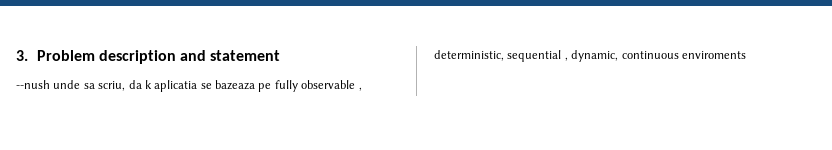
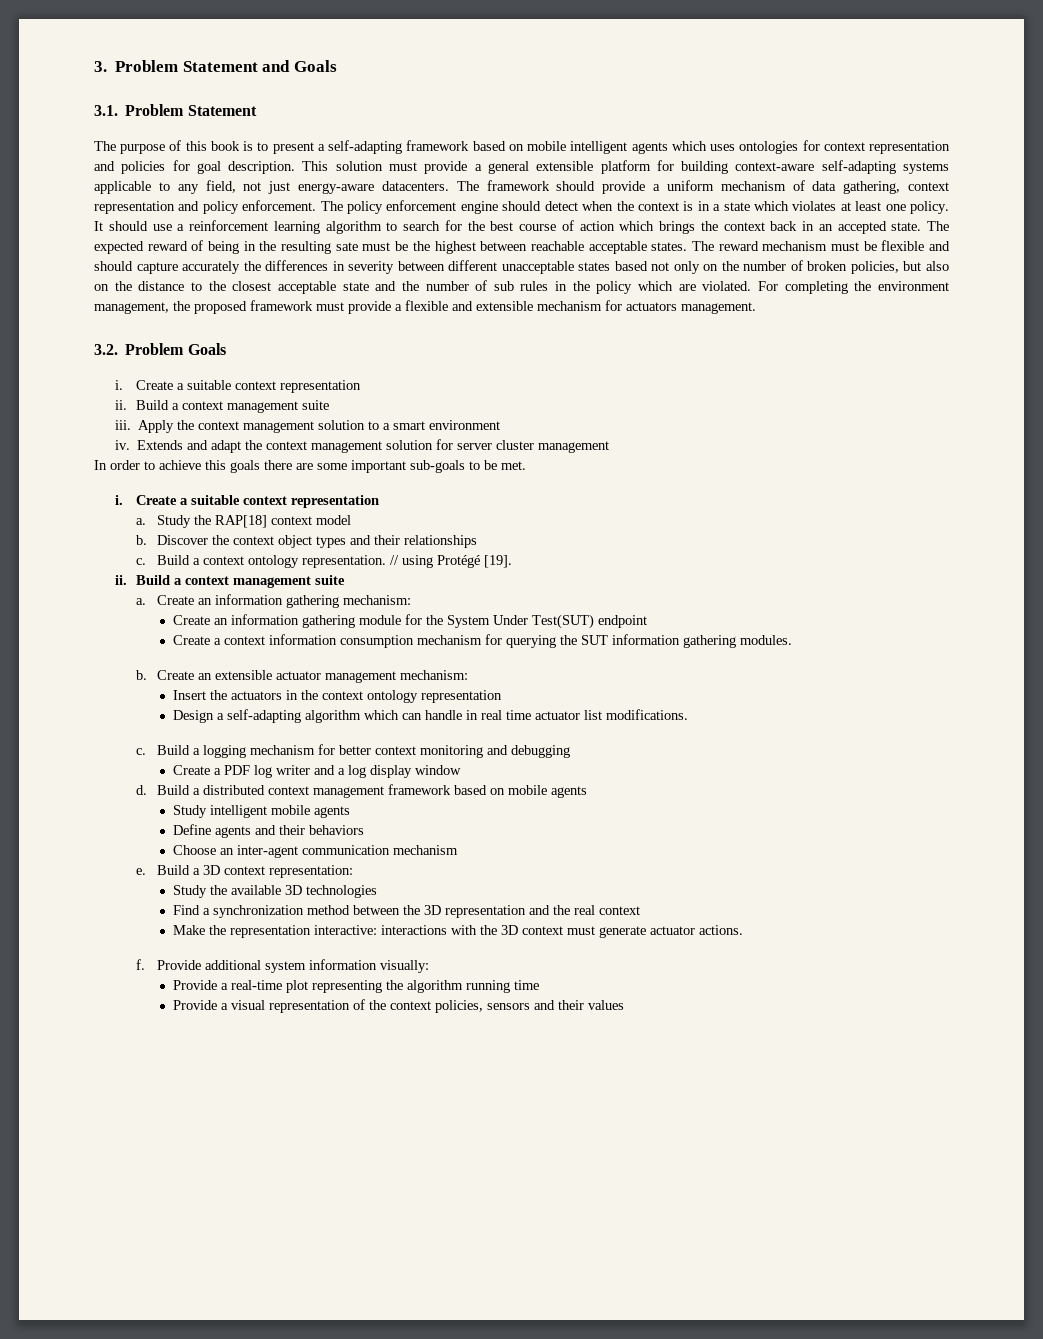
- 3. Problem description and statement
- --nush unde sa scriu, da k aplicatia se bazeaza pe fully observable , deterministic, sequential , dynamic, continuous enviroments
+ 3. Problem Statement and Goals
+ 3.1. Problem Statement
+ The purpose of this book is to present a self-adapting framework based on mobile intelligent agents which uses ontologies for context representation and policies for goal description. This solution must provide a general extensible platform for building context-aware self-adapting systems applicable to any field, not just energy-aware datacenters. The framework should provide a uniform mechanism of data gathering, context representation and policy enforcement. The policy enforcement engine should detect when the context is in a state which violates at least one policy. It should use a reinforcement learning algorithm to search for the best course of action which brings the context back in an accepted state. The expected reward of being in the resulting sate must be the highest between reachable acceptable states. The reward mechanism must be flexible and should capture accurately the differences in severity between different unacceptable states based not only on the number of broken policies, but also on the distance to the closest acceptable state and the number of sub rules in the policy which are violated. For completing the environment management, the proposed framework must provide a flexible and extensible mechanism for actuators management.
+ 3.2. Problem Goals
+ i. Create a suitable context representation
+ ii. Build a context management suite
+ iii. Apply the context management solution to a smart environment
+ iv. Extends and adapt the context management solution for server cluster management
+ In order to achieve this goals there are some important sub-goals to be met.
+ i. Create a suitable context representation
+ a. Study the RAP[18] context model
+ b. Discover the context object types and their relationships
+ c. Build a context ontology representation. // using Protégé [19].
+ ii. Build a context management suite
+ a. Create an information gathering mechanism:
+ Create an information gathering module for the System Under Test(SUT) endpoint
+ Create a context information consumption mechanism for querying the SUT information gathering modules.
+ b. Create an extensible actuator management mechanism:
+ Insert the actuators in the context ontology representation
+ Design a self-adapting algorithm which can handle in real time actuator list modifications.
+ c. Build a logging mechanism for better context monitoring and debugging
+ Create a PDF log writer and a log display window
+ d. Build a distributed context management framework based on mobile agents
+ Study intelligent mobile agents
+ Define agents and their behaviors
+ Choose an inter-agent communication mechanism
+ e. Build a 3D context representation:
+ Study the available 3D technologies
+ Find a synchronization method between the 3D representation and the real context
+ Make the representation interactive: interactions with the 3D context must generate actuator actions.
+ f. Provide additional system information visually:
+ Provide a real-time plot representing the algorithm running time
+ Provide a visual representation of the context policies, sensors and their values

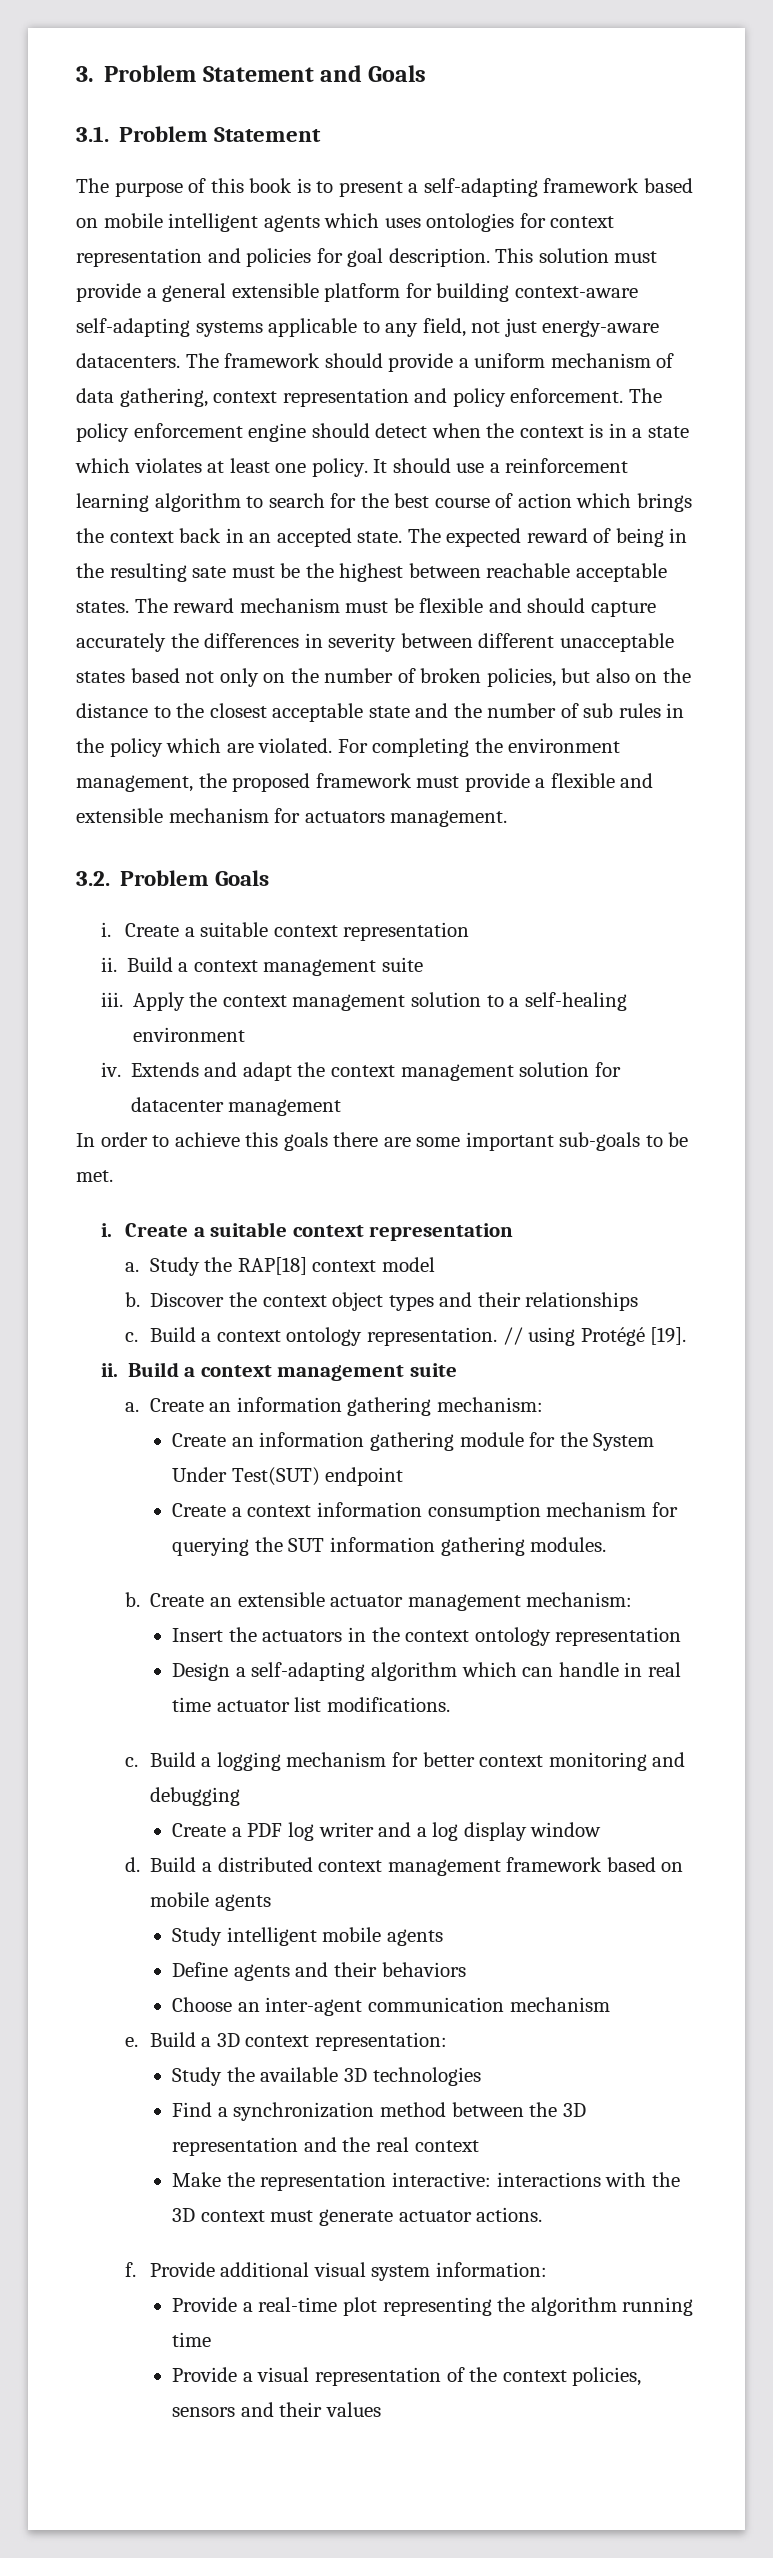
- Apply the context management solution to a smart environment
+ Apply the context management solution to a self-healing environment
- Extends and adapt the context management solution for server cluster management
+ Extends and adapt the context management solution for datacenter management
- Provide additional system information visually:
+ Provide additional visual system information:

